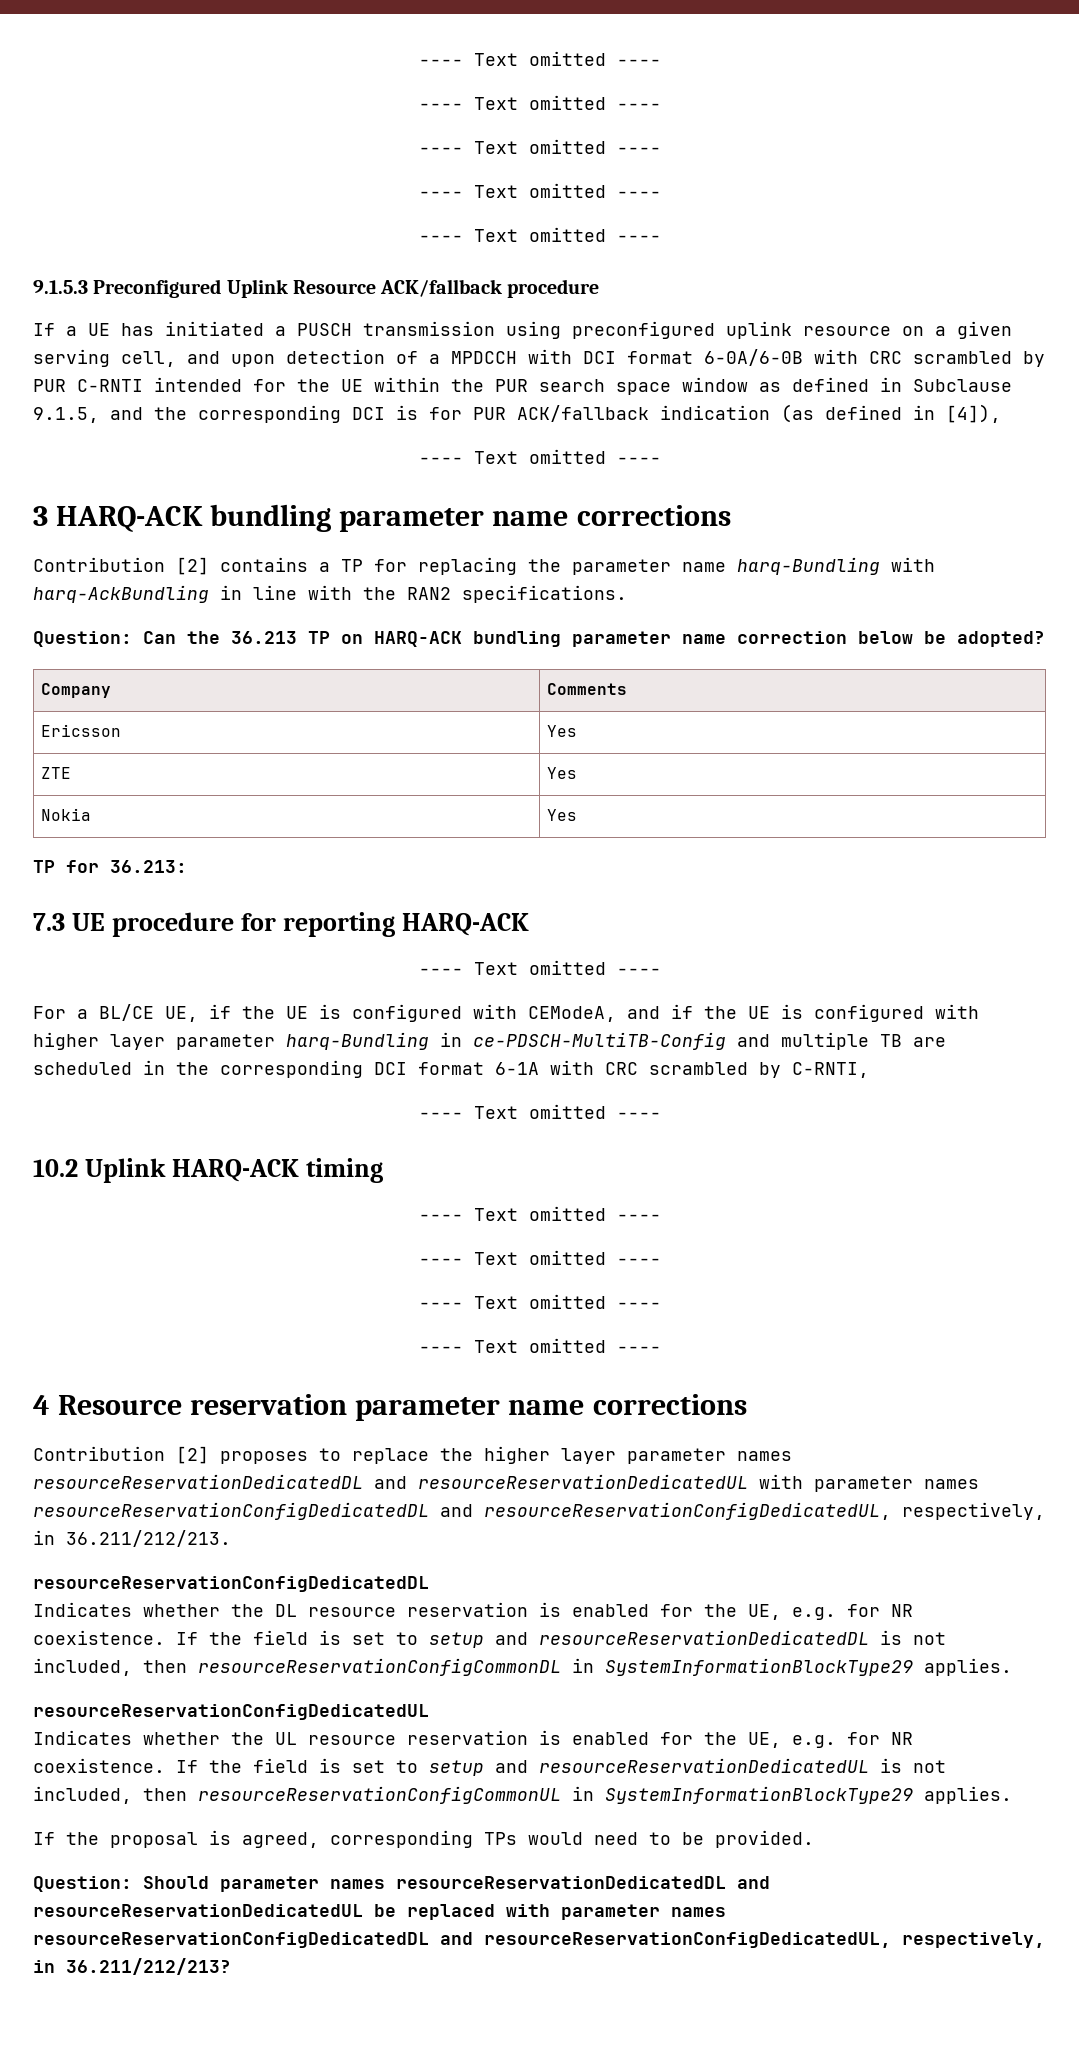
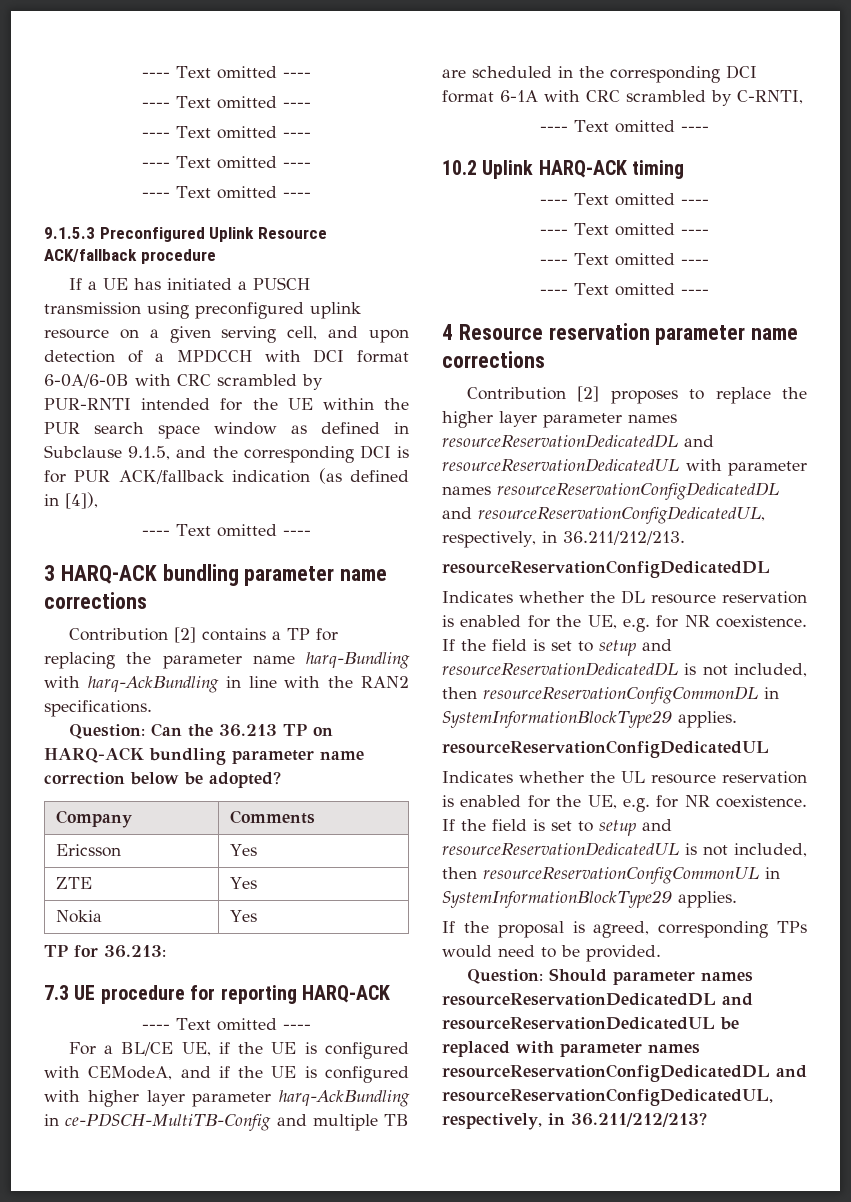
- If a UE has initiated a PUSCH transmission using preconfigured uplink resource on a given serving cell, and upon detection of a MPDCCH with DCI format 6-0A/6-0B with CRC scrambled by PUR C-RNTI intended for the UE within the PUR search space window as defined in Subclause 9.1.5, and the corresponding DCI is for PUR ACK/fallback indication (as defined in [4]),
+ If a UE has initiated a PUSCH transmission using preconfigured uplink resource on a given serving cell, and upon detection of a MPDCCH with DCI format 6-0A/6-0B with CRC scrambled by PUR-RNTI intended for the UE within the PUR search space window as defined in Subclause 9.1.5, and the corresponding DCI is for PUR ACK/fallback indication (as defined in [4]),
- For a BL/CE UE, if the UE is configured with CEModeA, and if the UE is configured with higher layer parameter harq-Bundling in ce-PDSCH-MultiTB-Config and multiple TB are scheduled in the corresponding DCI format 6-1A with CRC scrambled by C-RNTI,
+ For a BL/CE UE, if the UE is configured with CEModeA, and if the UE is configured with higher layer parameter harq-AckBundling in ce-PDSCH-MultiTB-Config and multiple TB are scheduled in the corresponding DCI format 6-1A with CRC scrambled by C-RNTI,

